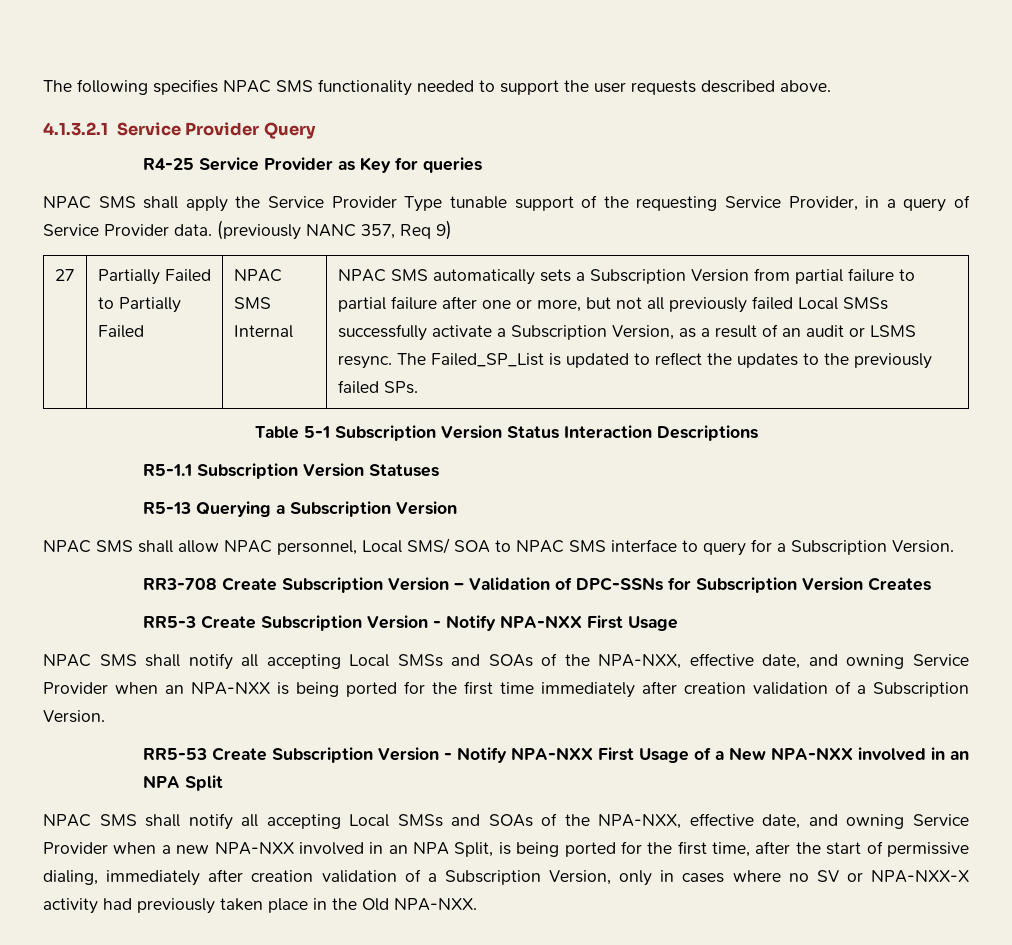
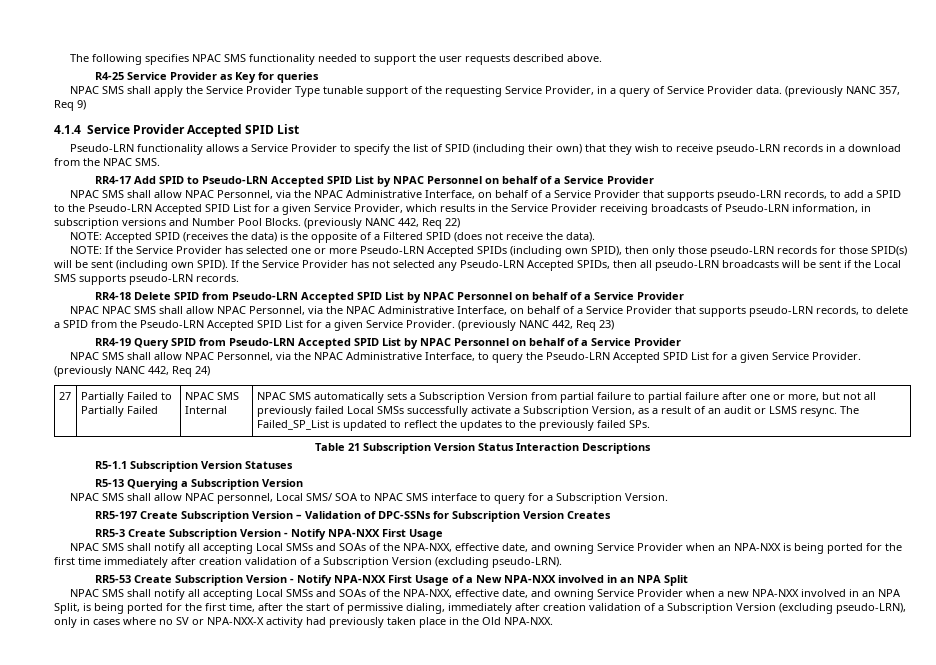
- 4.1.3.2.1 Service Provider Query
+ 4.1.4 Service Provider Accepted SPID List
+ Pseudo-LRN functionality allows a Service Provider to specify the list of SPID (including their own) that they wish to receive pseudo-LRN records in a download from the NPAC SMS.
+ RR4-17 Add SPID to Pseudo-LRN Accepted SPID List by NPAC Personnel on behalf of a Service Provider
+ NPAC SMS shall allow NPAC Personnel, via the NPAC Administrative Interface, on behalf of a Service Provider that supports pseudo-LRN records, to add a SPID to the Pseudo-LRN Accepted SPID List for a given Service Provider, which results in the Service Provider receiving broadcasts of Pseudo-LRN information, in subscription versions and Number Pool Blocks. (previously NANC 442, Req 22)
+ NOTE: Accepted SPID (receives the data) is the opposite of a Filtered SPID (does not receive the data).
+ NOTE: If the Service Provider has selected one or more Pseudo-LRN Accepted SPIDs (including own SPID), then only those pseudo-LRN records for those SPID(s) will be sent (including own SPID). If the Service Provider has not selected any Pseudo-LRN Accepted SPIDs, then all pseudo-LRN broadcasts will be sent if the Local SMS supports pseudo-LRN records.
+ RR4-18 Delete SPID from Pseudo-LRN Accepted SPID List by NPAC Personnel on behalf of a Service Provider
+ NPAC NPAC SMS shall allow NPAC Personnel, via the NPAC Administrative Interface, on behalf of a Service Provider that supports pseudo-LRN records, to delete a SPID from the Pseudo-LRN Accepted SPID List for a given Service Provider. (previously NANC 442, Req 23)
+ RR4-19 Query SPID from Pseudo-LRN Accepted SPID List by NPAC Personnel on behalf of a Service Provider
+ NPAC SMS shall allow NPAC Personnel, via the NPAC Administrative Interface, to query the Pseudo-LRN Accepted SPID List for a given Service Provider. (previously NANC 442, Req 24)
- Table 5-1 Subscription Version Status Interaction Descriptions
+ Table 21 Subscription Version Status Interaction Descriptions
- RR3-708 Create Subscription Version – Validation of DPC-SSNs for Subscription Version Creates
+ RR5-197 Create Subscription Version – Validation of DPC-SSNs for Subscription Version Creates
- NPAC SMS shall notify all accepting Local SMSs and SOAs of the NPA-NXX, effective date, and owning Service Provider when an NPA-NXX is being ported for the first time immediately after creation validation of a Subscription Version.
+ NPAC SMS shall notify all accepting Local SMSs and SOAs of the NPA-NXX, effective date, and owning Service Provider when an NPA-NXX is being ported for the first time immediately after creation validation of a Subscription Version (excluding pseudo-LRN).
- NPAC SMS shall notify all accepting Local SMSs and SOAs of the NPA-NXX, effective date, and owning Service Provider when a new NPA-NXX involved in an NPA Split, is being ported for the first time, after the start of permissive dialing, immediately after creation validation of a Subscription Version, only in cases where no SV or NPA-NXX-X activity had previously taken place in the Old NPA-NXX.
+ NPAC SMS shall notify all accepting Local SMSs and SOAs of the NPA-NXX, effective date, and owning Service Provider when a new NPA-NXX involved in an NPA Split, is being ported for the first time, after the start of permissive dialing, immediately after creation validation of a Subscription Version (excluding pseudo-LRN), only in cases where no SV or NPA-NXX-X activity had previously taken place in the Old NPA-NXX.

